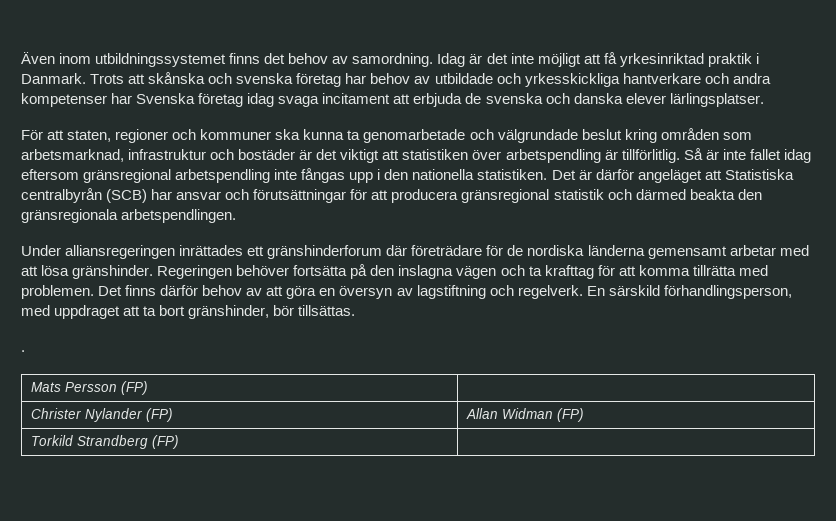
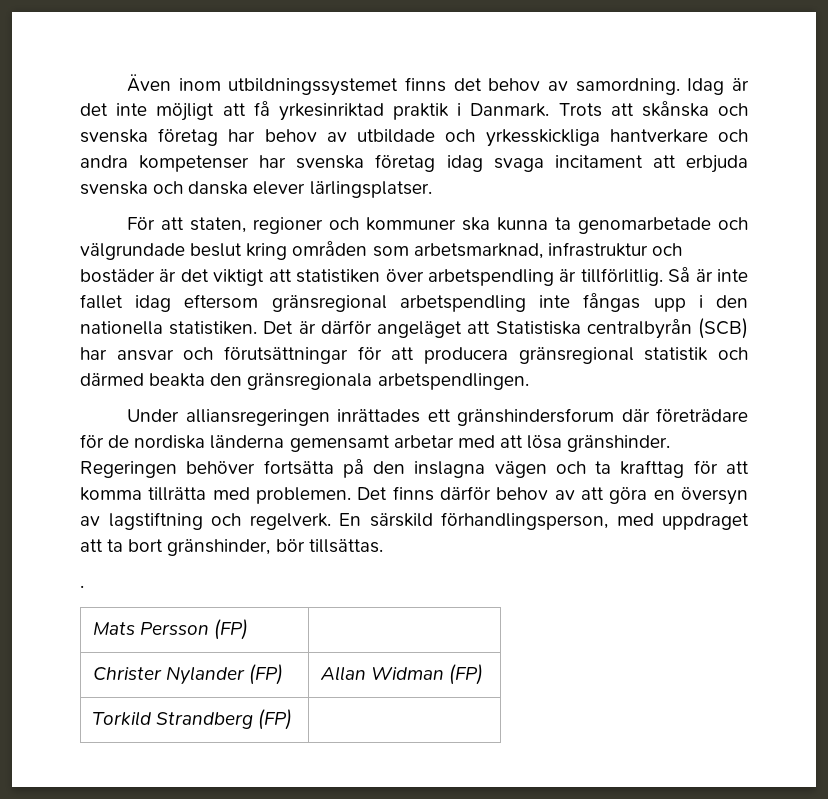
- Trots att skånska och svenska företag har behov av utbildade och yrkesskickliga hantverkare och andra kompetenser har Svenska företag idag svaga incitament att erbjuda de svenska och danska elever lärlingsplatser.
+ Trots att skånska och svenska företag har behov av utbildade och yrkesskickliga hantverkare och andra kompetenser har svenska företag idag svaga incitament att erbjuda svenska och danska elever lärlingsplatser.
- Under alliansregeringen inrättades ett gränshinderforum där företrädare för de nordiska länderna gemensamt arbetar med att lösa gränshinder.
+ Under alliansregeringen inrättades ett gränshindersforum där företrädare för de nordiska länderna gemensamt arbetar med att lösa gränshinder.

